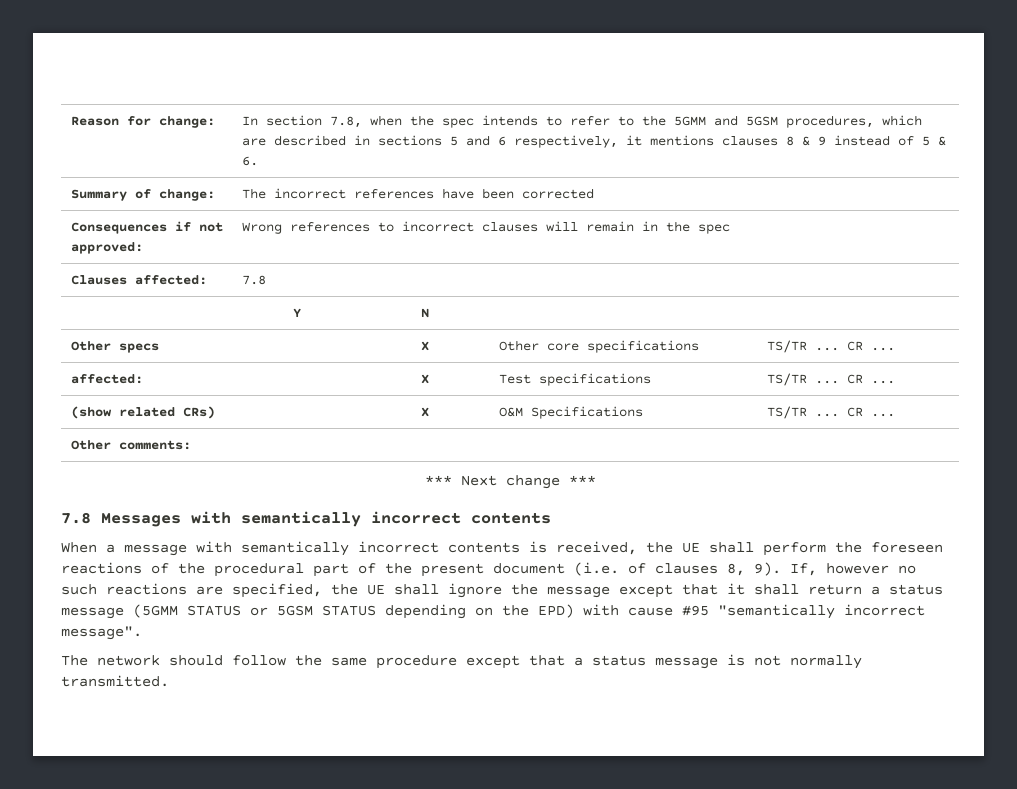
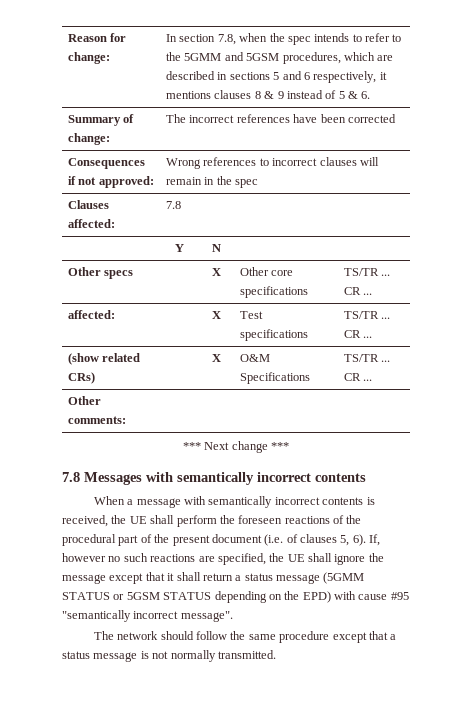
- When a message with semantically incorrect contents is received, the UE shall perform the foreseen reactions of the procedural part of the present document (i.e. of clauses 8, 9).
+ When a message with semantically incorrect contents is received, the UE shall perform the foreseen reactions of the procedural part of the present document (i.e. of clauses 5, 6).

